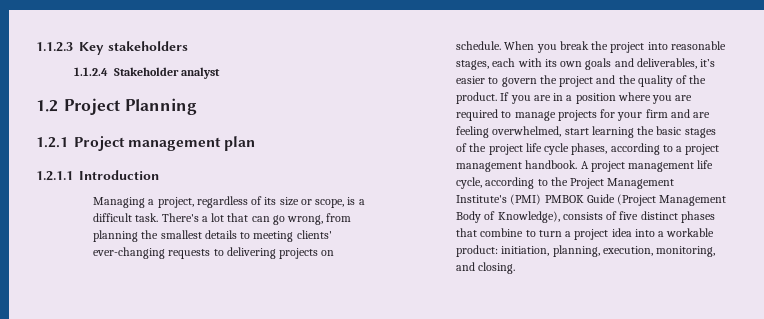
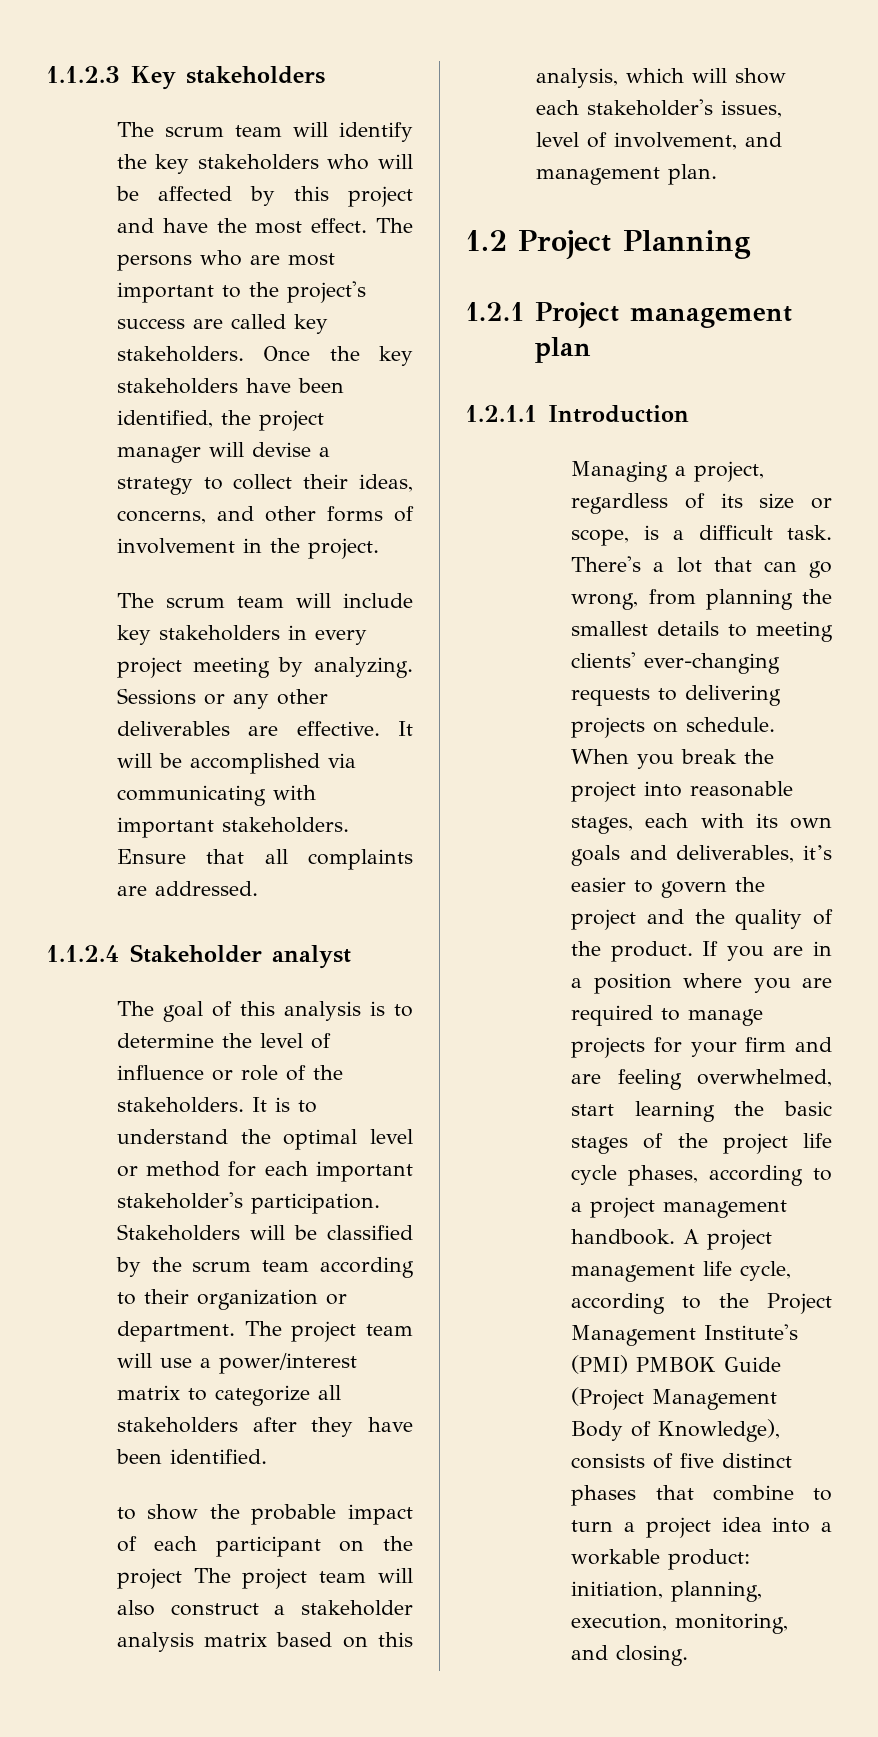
+ The scrum team will identify the key stakeholders who will be affected by this project and have the most effect. The persons who are most important to the project's success are called key stakeholders. Once the key stakeholders have been identified, the project manager will devise a strategy to collect their ideas, concerns, and other forms of involvement in the project.
+ The scrum team will include key stakeholders in every project meeting by analyzing. Sessions or any other deliverables are effective. It will be accomplished via communicating with important stakeholders. Ensure that all complaints are addressed.
  1.1.2.4 Stakeholder analyst
+ The goal of this analysis is to determine the level of influence or role of the stakeholders. It is to understand the optimal level or method for each important stakeholder's participation. Stakeholders will be classified by the scrum team according to their organization or department. The project team will use a power/interest matrix to categorize all stakeholders after they have been identified.
+ to show the probable impact of each participant on the project The project team will also construct a stakeholder analysis matrix based on this analysis, which will show each stakeholder's issues, level of involvement, and management plan.

